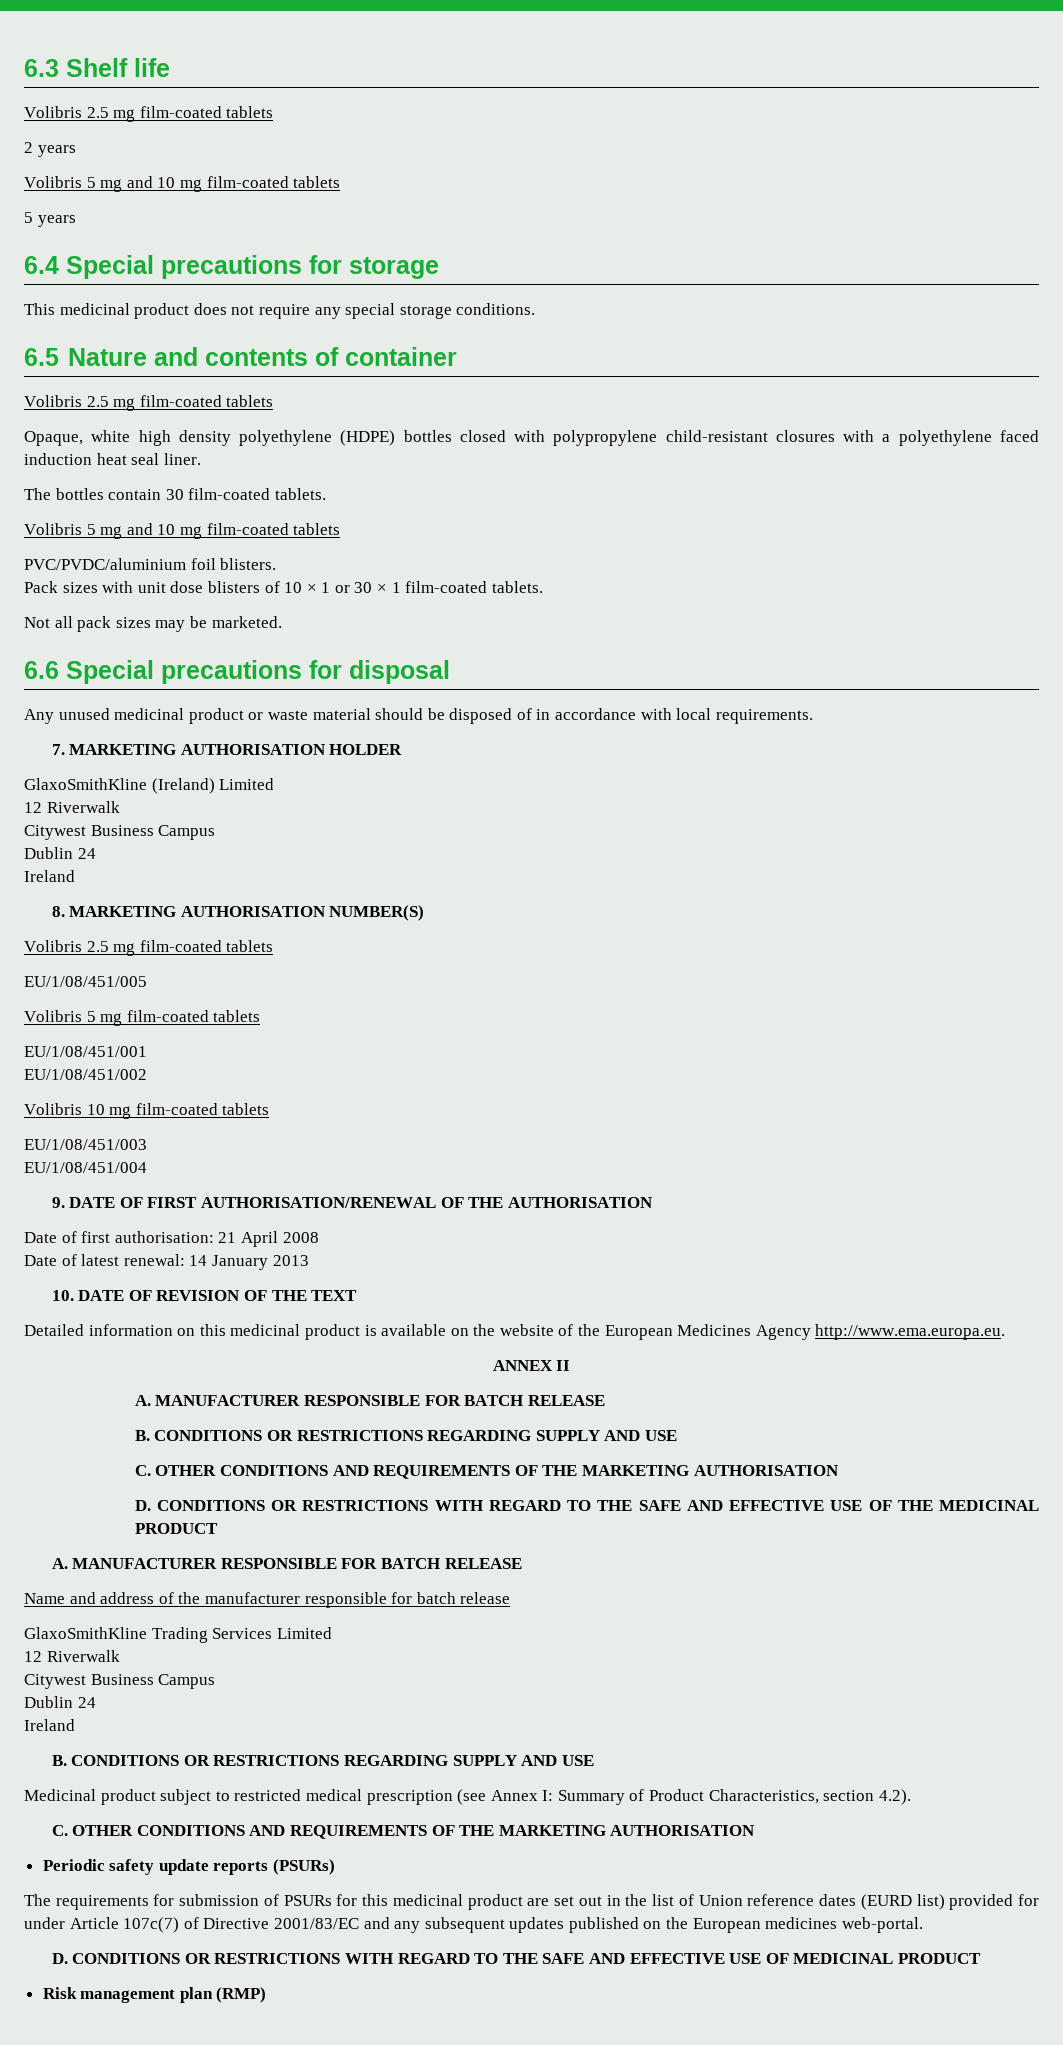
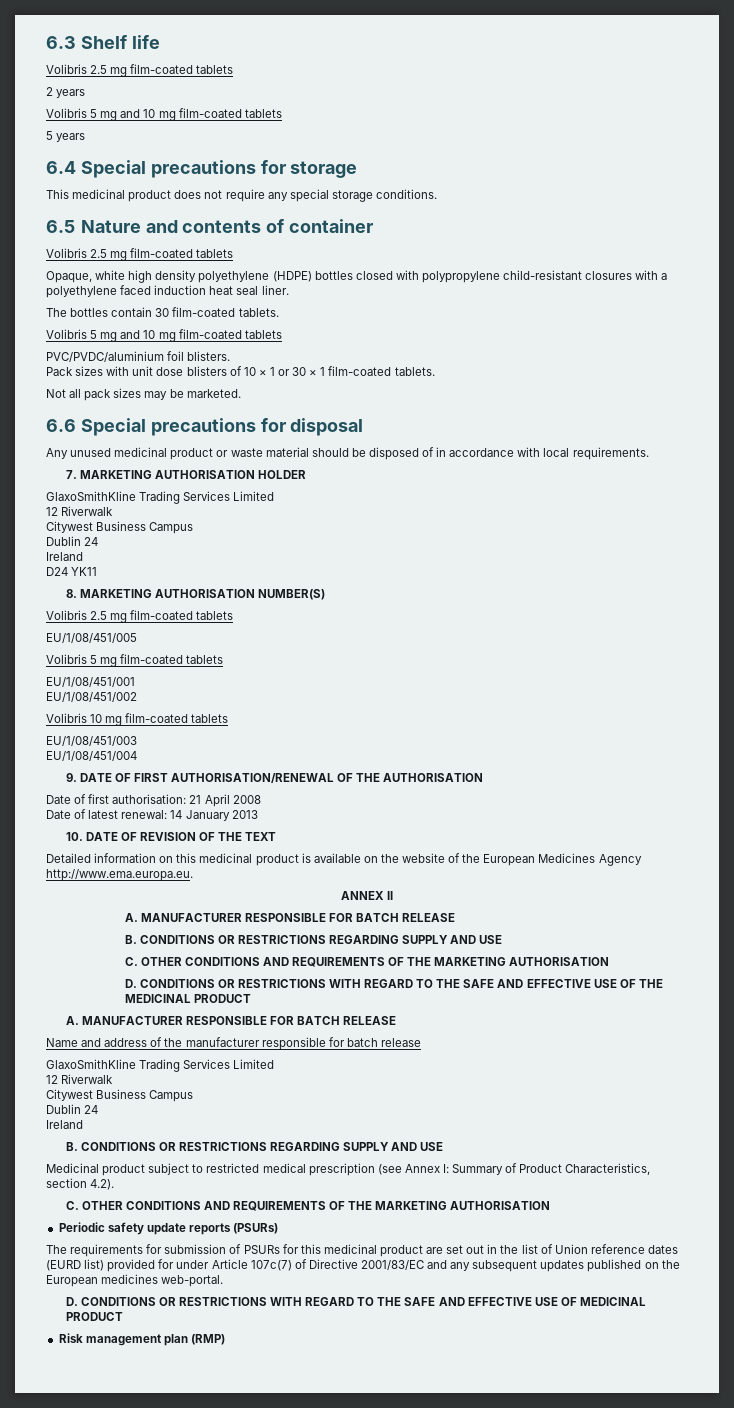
  7. MARKETING AUTHORISATION HOLDER
- GlaxoSmithKline (Ireland) Limited
+ GlaxoSmithKline Trading Services Limited
  12 Riverwalk
  Citywest Business Campus
  Dublin 24
  Ireland
+ D24 YK11

